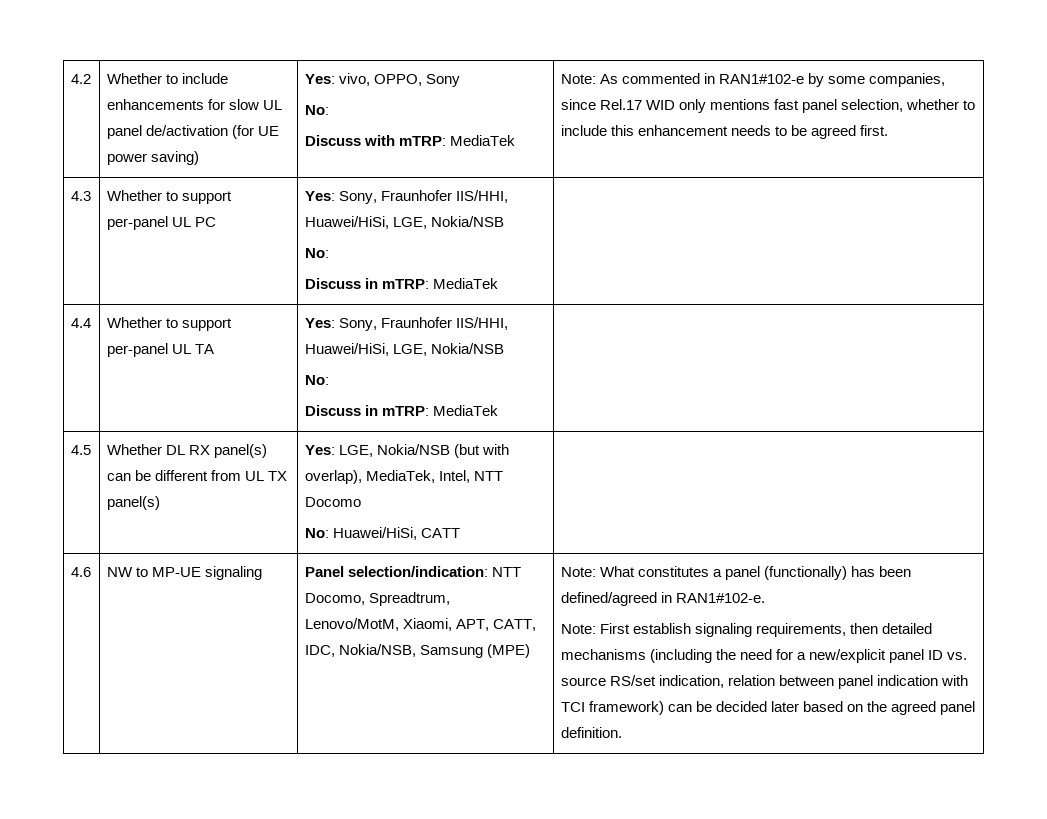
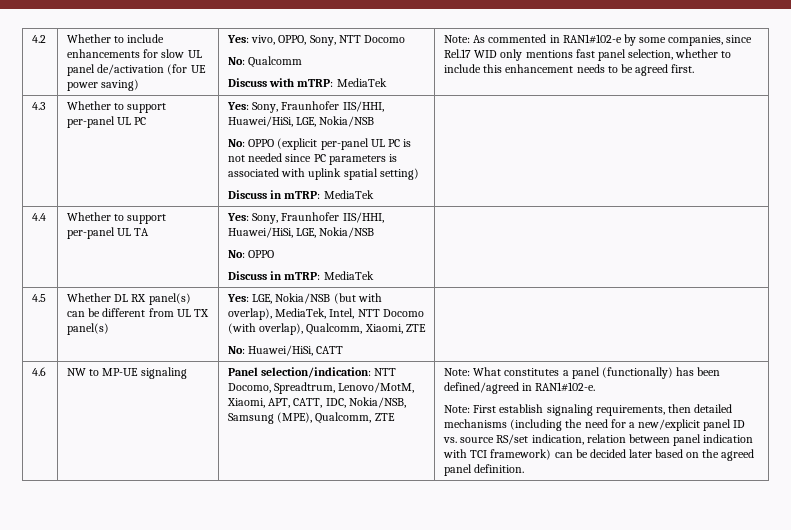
- Yes: vivo, OPPO, Sony
- No:
+ Yes: vivo, OPPO, Sony, NTT Docomo
+ No: Qualcomm
  4.3 | Whether to support per-panel UL PC | Yes: Sony, Fraunhofer IIS/HHI, Huawei/HiSi, LGE, Nokia/NSB
- No:
+ No: OPPO (explicit per-panel UL PC is not needed since PC parameters is associated with uplink spatial setting)
  4.4 | Whether to support per-panel UL TA | Yes: Sony, Fraunhofer IIS/HHI, Huawei/HiSi, LGE, Nokia/NSB
- No:
+ No: OPPO
- 4.5 | Whether DL RX panel(s) can be different from UL TX panel(s) | Yes: LGE, Nokia/NSB (but with overlap), MediaTek, Intel, NTT Docomo
+ 4.5 | Whether DL RX panel(s) can be different from UL TX panel(s) | Yes: LGE, Nokia/NSB (but with overlap), MediaTek, Intel, NTT Docomo (with overlap), Qualcomm, Xiaomi, ZTE
- Panel selection/indication: NTT Docomo, Spreadtrum, Lenovo/MotM, Xiaomi, APT, CATT, IDC, Nokia/NSB, Samsung (MPE)
+ Panel selection/indication: NTT Docomo, Spreadtrum, Lenovo/MotM, Xiaomi, APT, CATT, IDC, Nokia/NSB, Samsung (MPE), Qualcomm, ZTE

